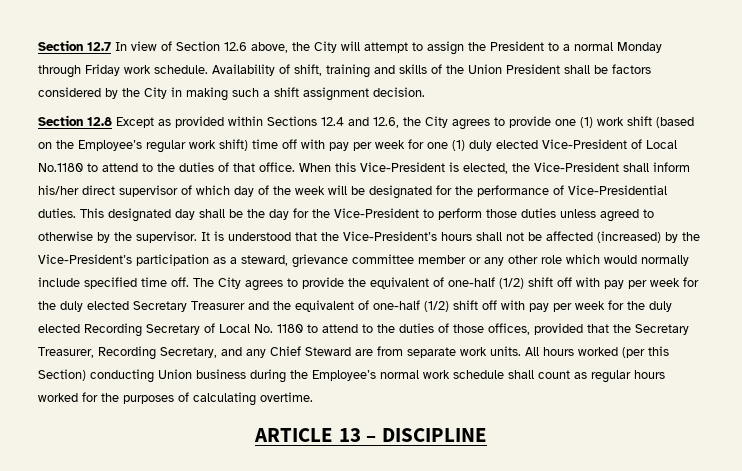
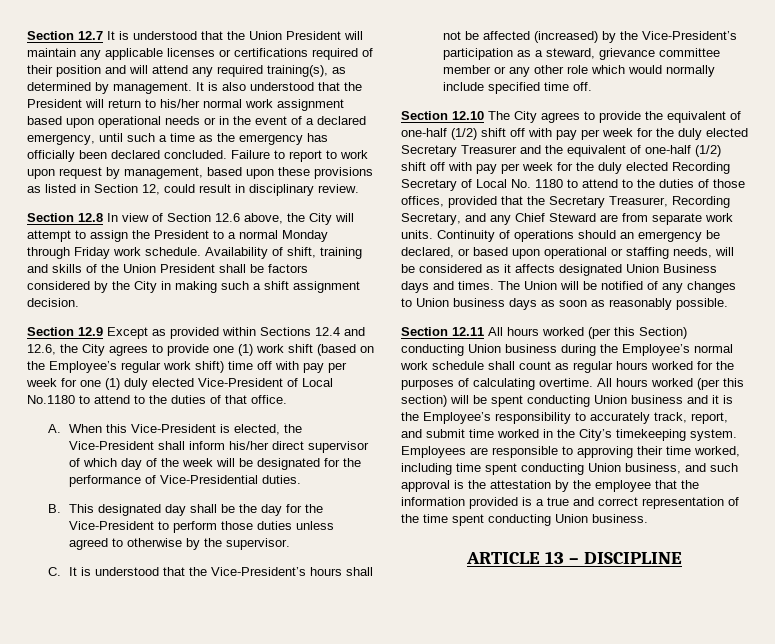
- Section 12.7 In view of Section 12.6 above, the City will attempt to assign the President to a normal Monday through Friday work schedule.
+ Section 12.7 It is understood that the Union President will maintain any applicable licenses or certifications required of their position and will attend any required training(s), as determined by management. It is also understood that the President will return to his/her normal work assignment based upon operational needs or in the event of a declared emergency, until such a time as the emergency has officially been declared concluded. Failure to report to work upon request by management, based upon these provisions as listed in Section 12, could result in disciplinary review.
+ Section 12.8 In view of Section 12.6 above, the City will attempt to assign the President to a normal Monday through Friday work schedule.
- Section 12.8 Except as provided within Sections 12.4 and 12.6, the City agrees to provide one (1) work shift (based on the Employee’s regular work shift) time off with pay per week for one (1) duly elected Vice-President of Local No.1180 to attend to the duties of that office. When this Vice-President is elected, the Vice-President shall inform his/her direct supervisor of which day of the week will be designated for the performance of Vice-Presidential duties. This designated day shall be the day for the Vice-President to perform those duties unless agreed to otherwise by the supervisor. It is understood that the Vice-President’s hours shall not be affected (increased) by the Vice-President’s participation as a steward, grievance committee member or any other role which would normally include specified time off. The City agrees to provide the equivalent of one-half (1/2) shift off with pay per week for the duly elected Secretary Treasurer and the equivalent of one-half (1/2) shift off with pay per week for the duly elected Recording Secretary of Local No. 1180 to attend to the duties of those offices, provided that the Secretary Treasurer, Recording Secretary, and any Chief Steward are from separate work units.
+ Section 12.9 Except as provided within Sections 12.4 and 12.6, the City agrees to provide one (1) work shift (based on the Employee’s regular work shift) time off with pay per week for one (1) duly elected Vice-President of Local No.1180 to attend to the duties of that office.
+ A. When this Vice-President is elected, the Vice-President shall inform his/her direct supervisor of which day of the week will be designated for the performance of Vice-Presidential duties.
+ B. This designated day shall be the day for the Vice-President to perform those duties unless agreed to otherwise by the supervisor.
+ C. It is understood that the Vice-President’s hours shall not be affected (increased) by the Vice-President’s participation as a steward, grievance committee member or any other role which would normally include specified time off.
+ Section 12.10 The City agrees to provide the equivalent of one-half (1/2) shift off with pay per week for the duly elected Secretary Treasurer and the equivalent of one-half (1/2) shift off with pay per week for the duly elected Recording Secretary of Local No. 1180 to attend to the duties of those offices, provided that the Secretary Treasurer, Recording Secretary, and any Chief Steward are from separate work units.
- All hours worked (per this Section) conducting Union business during the Employee’s normal work schedule shall count as regular hours worked for the purposes of calculating overtime.
+ Continuity of operations should an emergency be declared, or based upon operational or staffing needs, will be considered as it affects designated Union Business days and times. The Union will be notified of any changes to Union business days as soon as reasonably possible.
+ Section 12.11 All hours worked (per this Section) conducting Union business during the Employee’s normal work schedule shall count as regular hours worked for the purposes of calculating overtime. All hours worked (per this section) will be spent conducting Union business and it is the Employee’s responsibility to accurately track, report, and submit time worked in the City’s timekeeping system. Employees are responsible to approving their time worked, including time spent conducting Union business, and such approval is the attestation by the employee that the information provided is a true and correct representation of the time spent conducting Union business.

